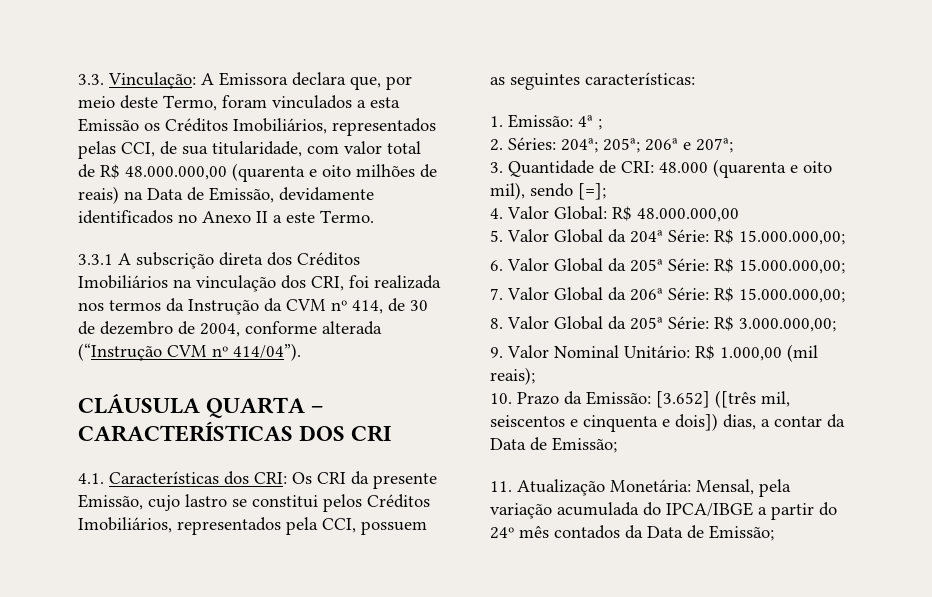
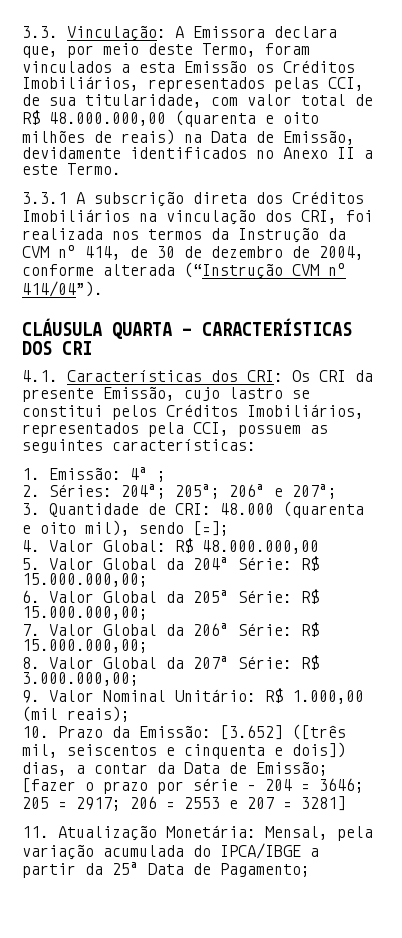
- 8. Valor Global da 205ª Série: R$ 3.000.000,00;
+ 8. Valor Global da 207ª Série: R$ 3.000.000,00;
- 10. Prazo da Emissão: [3.652] ([três mil, seiscentos e cinquenta e dois]) dias, a contar da Data de Emissão;
+ 10. Prazo da Emissão: [3.652] ([três mil, seiscentos e cinquenta e dois]) dias, a contar da Data de Emissão; [fazer o prazo por série – 204 = 3646; 205 = 2917; 206 = 2553 e 207 = 3281]
- 11. Atualização Monetária: Mensal, pela variação acumulada do IPCA/IBGE a partir do 24º mês contados da Data de Emissão;
+ 11. Atualização Monetária: Mensal, pela variação acumulada do IPCA/IBGE a partir da 25ª Data de Pagamento;

